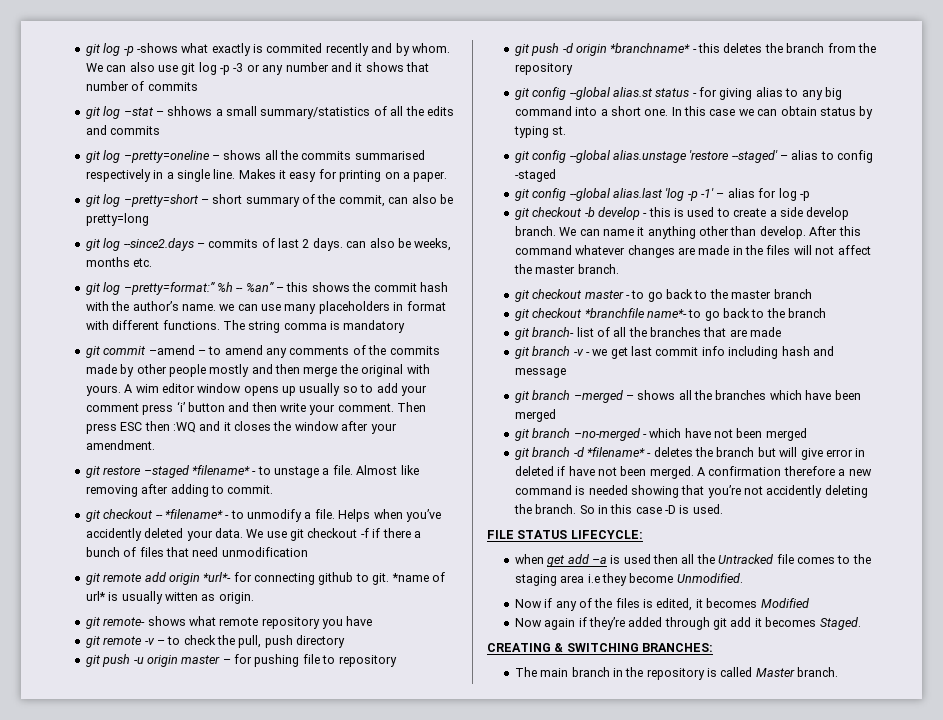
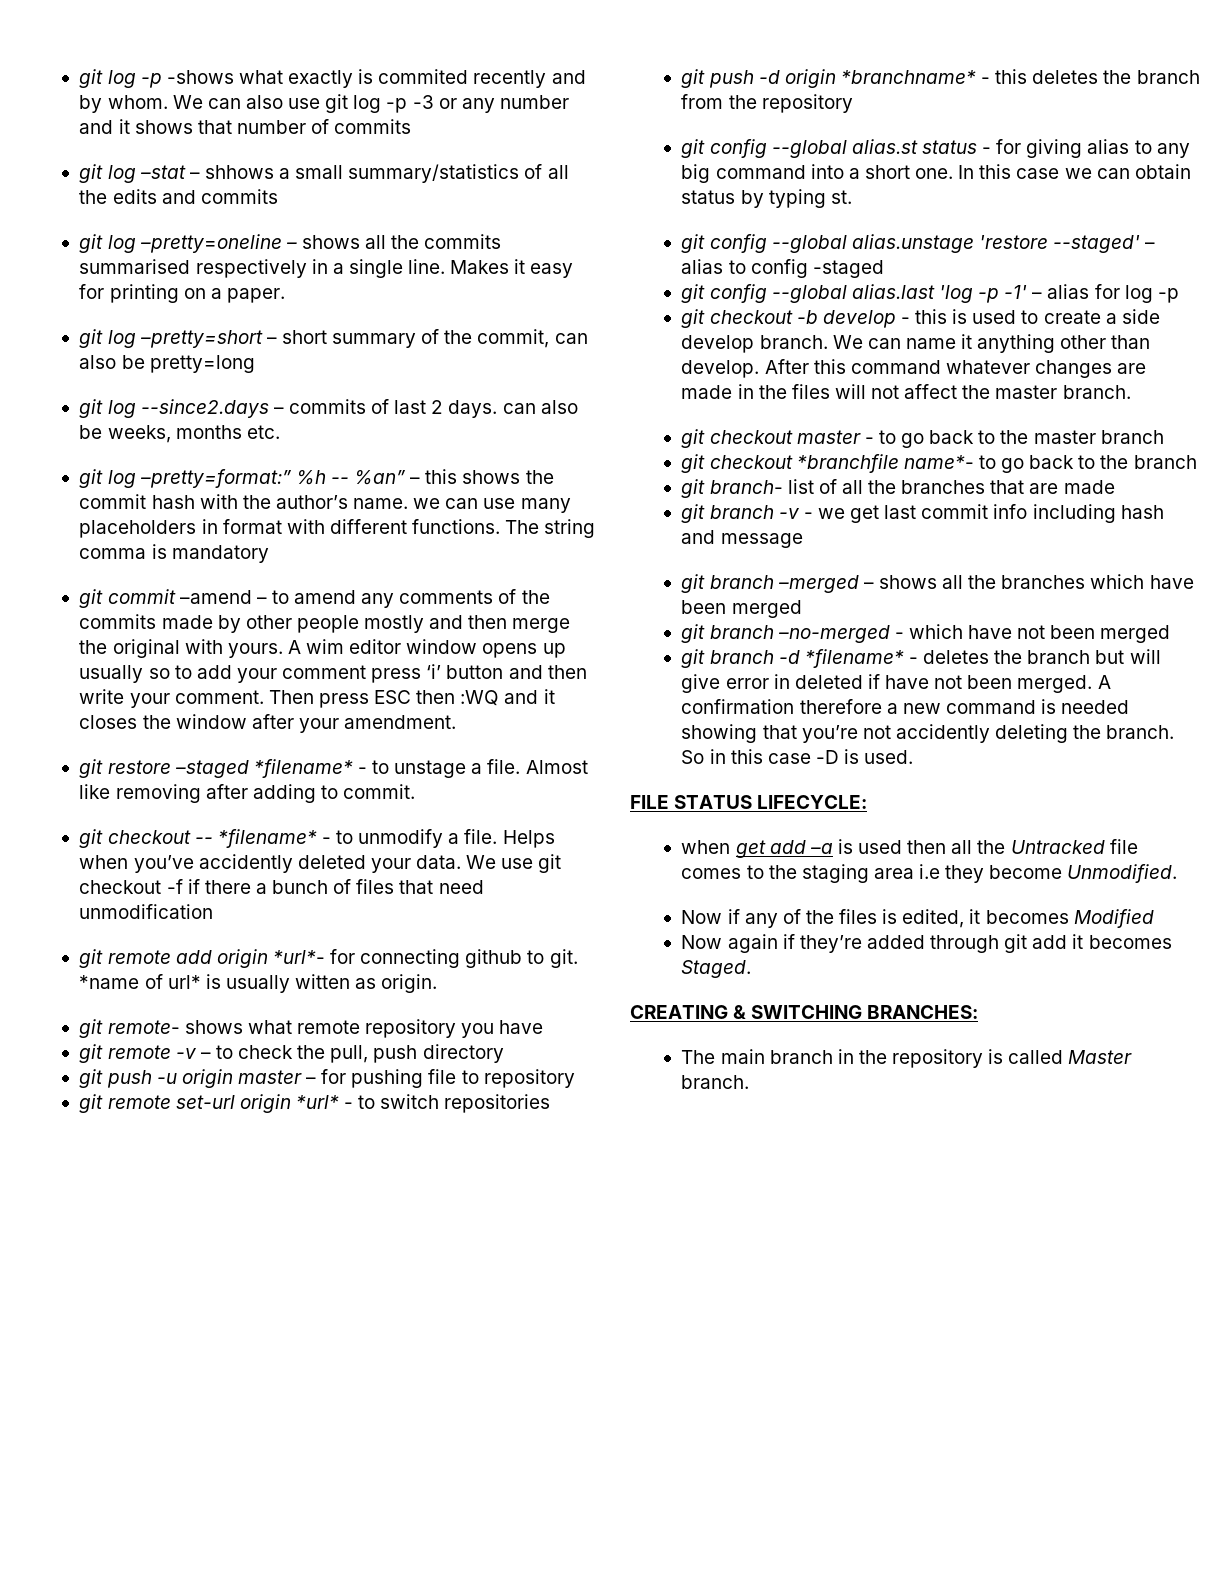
+ git remote set-url origin *url* - to switch repositories

